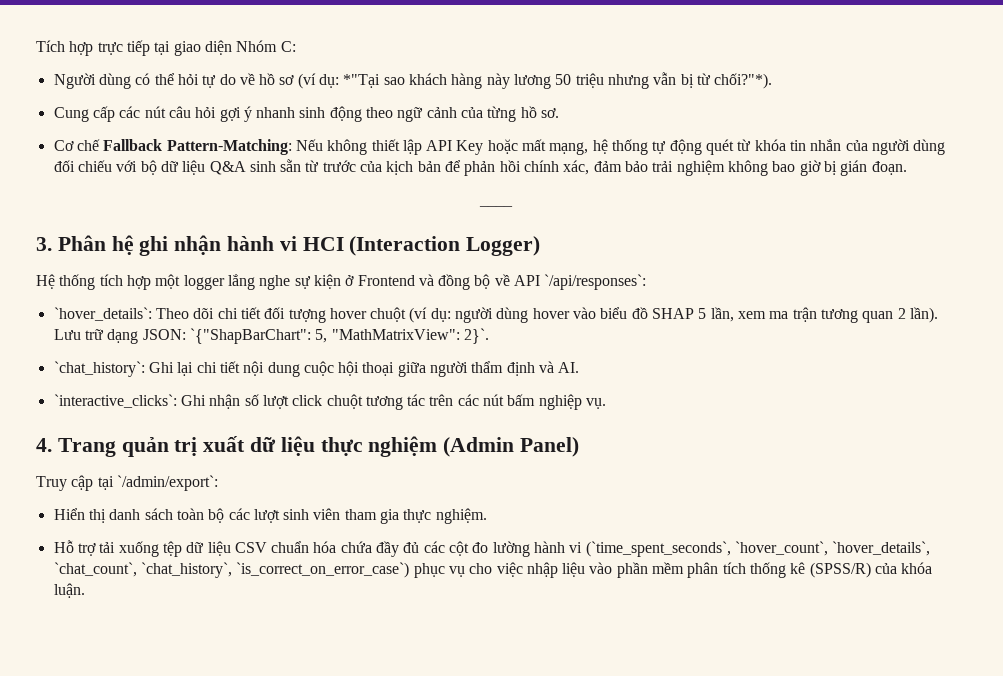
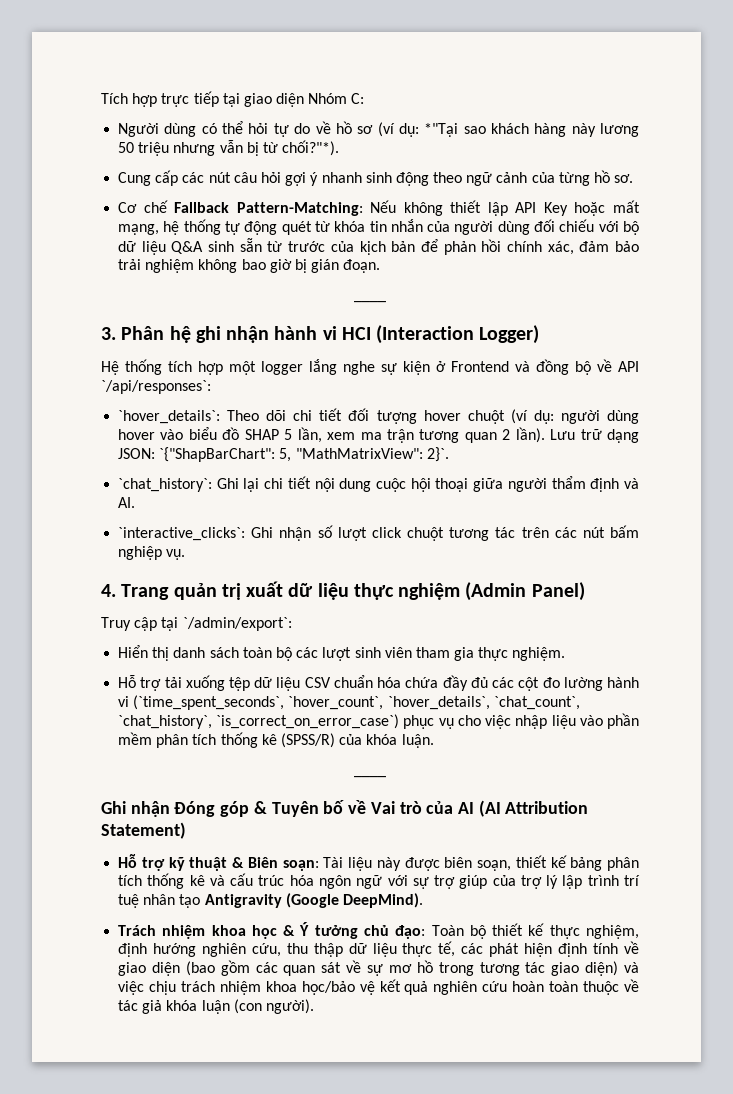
  Hỗ trợ tải xuống tệp dữ liệu CSV chuẩn hóa chứa đầy đủ các cột đo lường hành vi (`time_spent_seconds`, `hover_count`, `hover_details`, `chat_count`, `chat_history`, `is_correct_on_error_case`) phục vụ cho việc nhập liệu vào phần mềm phân tích thống kê (SPSS/R) của khóa luận.
+ ____
+ Ghi nhận Đóng góp & Tuyên bố về Vai trò của AI (AI Attribution Statement)
+ Hỗ trợ kỹ thuật & Biên soạn: Tài liệu này được biên soạn, thiết kế bảng phân tích thống kê và cấu trúc hóa ngôn ngữ với sự trợ giúp của trợ lý lập trình trí tuệ nhân tạo Antigravity (Google DeepMind).
+ Trách nhiệm khoa học & Ý tưởng chủ đạo: Toàn bộ thiết kế thực nghiệm, định hướng nghiên cứu, thu thập dữ liệu thực tế, các phát hiện định tính về giao diện (bao gồm các quan sát về sự mơ hồ trong tương tác giao diện) và việc chịu trách nhiệm khoa học/bảo vệ kết quả nghiên cứu hoàn toàn thuộc về tác giả khóa luận (con người).

